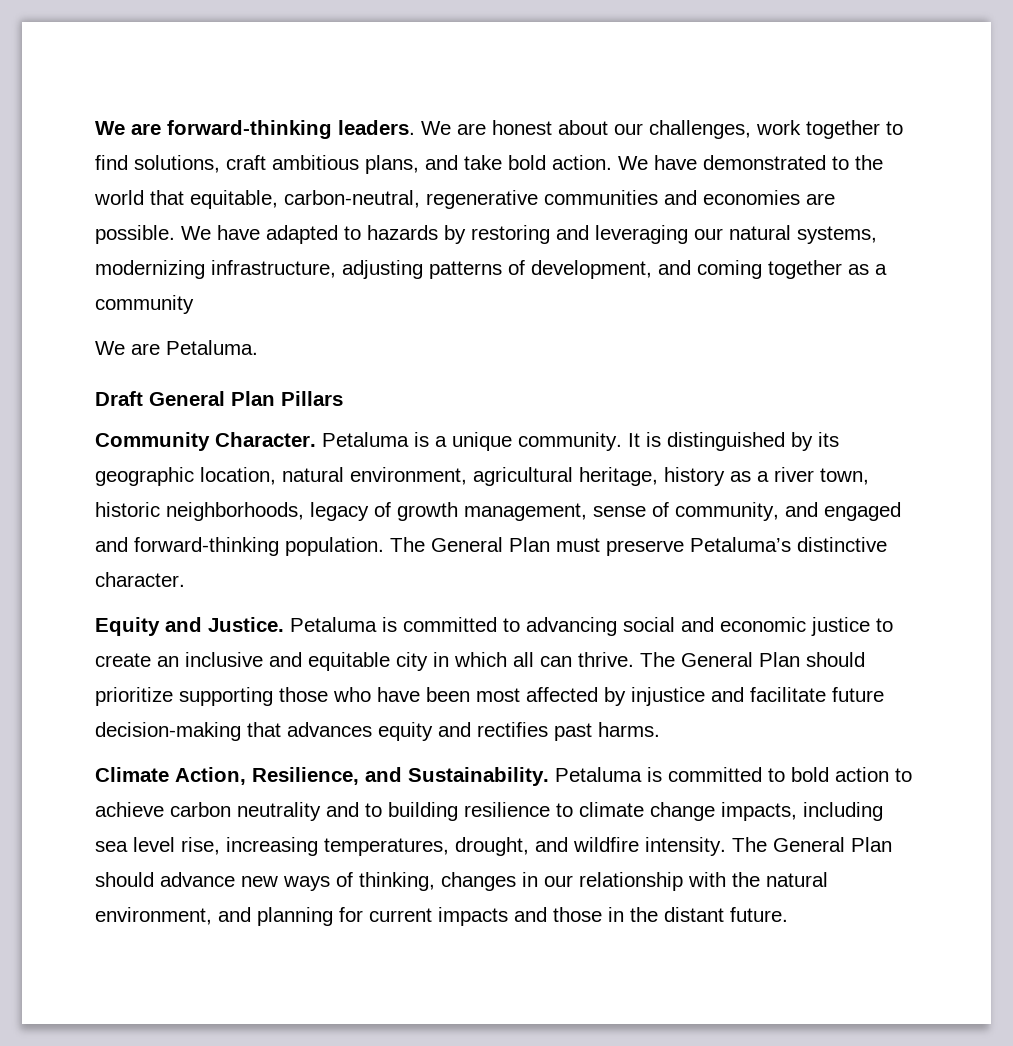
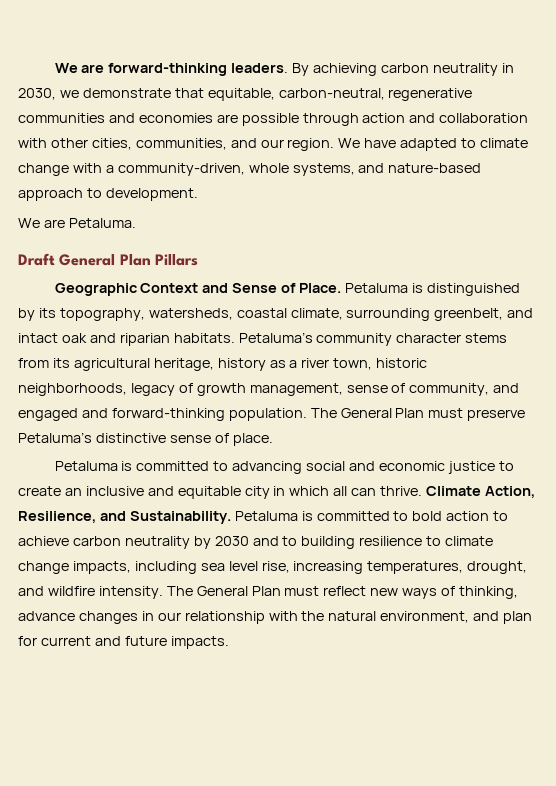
- We are honest about our challenges, work together to find solutions, craft ambitious plans, and take bold action. We have demonstrated to the world that equitable, carbon-neutral, regenerative communities and economies are possible. We have adapted to hazards by restoring and leveraging our natural systems, modernizing infrastructure, adjusting patterns of development, and coming together as a community
+ By achieving carbon neutrality in 2030, we demonstrate that equitable, carbon-neutral, regenerative communities and economies are possible through action and collaboration with other cities, communities, and our region. We have adapted to climate change with a community-driven, whole systems, and nature-based approach to development.
- Community Character. Petaluma is a unique community. It is distinguished by its geographic location, natural environment, agricultural heritage, history as a river town, historic neighborhoods, legacy of growth management, sense of community, and engaged and forward-thinking population.
+ Geographic Context and Sense of Place. Petaluma is distinguished by its topography, watersheds, coastal climate, surrounding greenbelt, and intact oak and riparian habitats. Petaluma’s community character stems from its agricultural heritage, history as a river town, historic neighborhoods, legacy of growth management, sense of community, and engaged and forward-thinking population.
- The General Plan must preserve Petaluma’s distinctive character.
- Equity and Justice. Petaluma is committed to advancing social and economic justice to create an inclusive and equitable city in which all can thrive. The General Plan should prioritize supporting those who have been most affected by injustice and facilitate future decision-making that advances equity and rectifies past harms.
- Climate Action, Resilience, and Sustainability.
+ The General Plan must preserve Petaluma’s distinctive sense of place.
+ Petaluma is committed to advancing social and economic justice to create an inclusive and equitable city in which all can thrive. Climate Action, Resilience, and Sustainability.
- Petaluma is committed to bold action to achieve carbon neutrality and to building resilience to climate change impacts, including sea level rise, increasing temperatures, drought, and wildfire intensity.
+ Petaluma is committed to bold action to achieve carbon neutrality by 2030 and to building resilience to climate change impacts, including sea level rise, increasing temperatures, drought, and wildfire intensity.
- The General Plan should advance new ways of thinking, changes in our relationship with the natural environment, and planning for current impacts and those in the distant future.
+ The General Plan must reflect new ways of thinking, advance changes in our relationship with the natural environment, and plan for current and future impacts.

